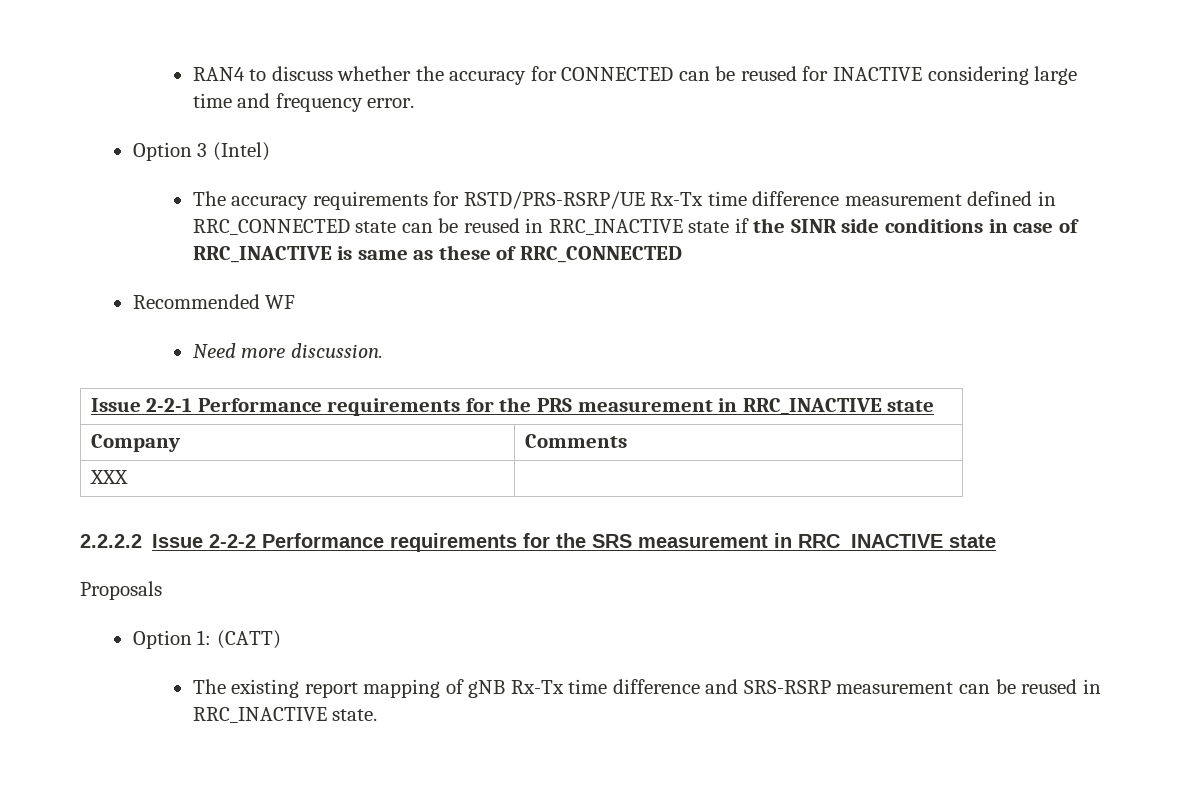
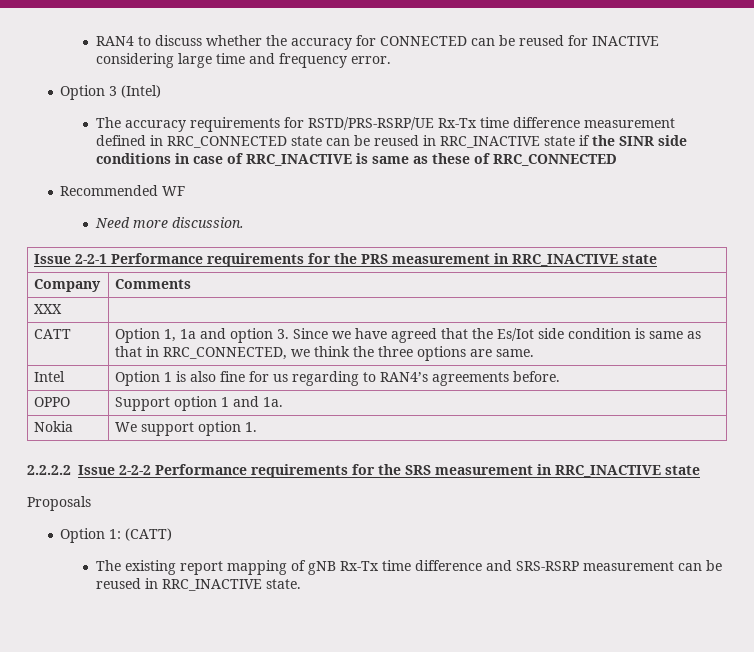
+ CATT | Option 1, 1a and option 3. Since we have agreed that the Es/Iot side condition is same as that in RRC_CONNECTED, we think the three options are same.
+ Intel | Option 1 is also fine for us regarding to RAN4’s agreements before.
+ OPPO | Support option 1 and 1a.
+ Nokia | We support option 1.

